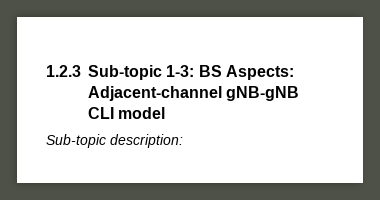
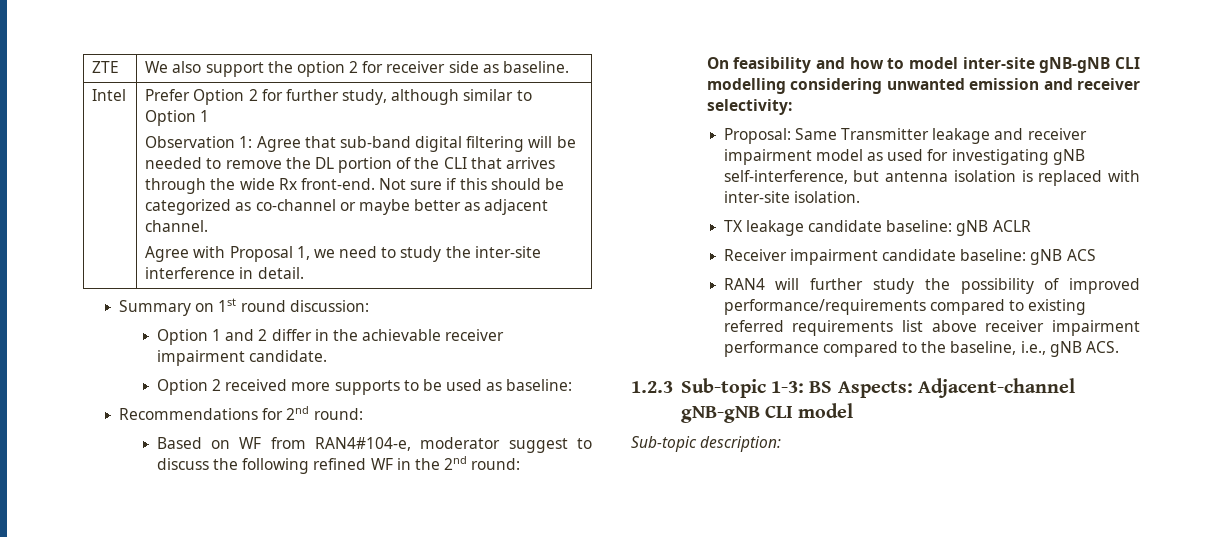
+ ZTE | We also support the option 2 for receiver side as baseline.
+ Intel | Prefer Option 2 for further study, although similar to Option 1
+ Observation 1: Agree that sub-band digital filtering will be needed to remove the DL portion of the CLI that arrives through the wide Rx front-end. Not sure if this should be categorized as co-channel or maybe better as adjacent channel.
+ Agree with Proposal 1, we need to study the inter-site interference in detail.
+ Summary on 1st round discussion:
+ Option 1 and 2 differ in the achievable receiver impairment candidate.
+ Option 2 received more supports to be used as baseline:
+ Recommendations for 2nd round:
+ Based on WF from RAN4#104-e, moderator suggest to discuss the following refined WF in the 2nd round:
+ On feasibility and how to model inter-site gNB-gNB CLI modelling considering unwanted emission and receiver selectivity:
+ Proposal: Same Transmitter leakage and receiver impairment model as used for investigating gNB self-interference, but antenna isolation is replaced with inter-site isolation.
+ TX leakage candidate baseline: gNB ACLR
+ Receiver impairment candidate baseline: gNB ACS
+ RAN4 will further study the possibility of improved performance/requirements compared to existing referred requirements list above receiver impairment performance compared to the baseline, i.e., gNB ACS.

